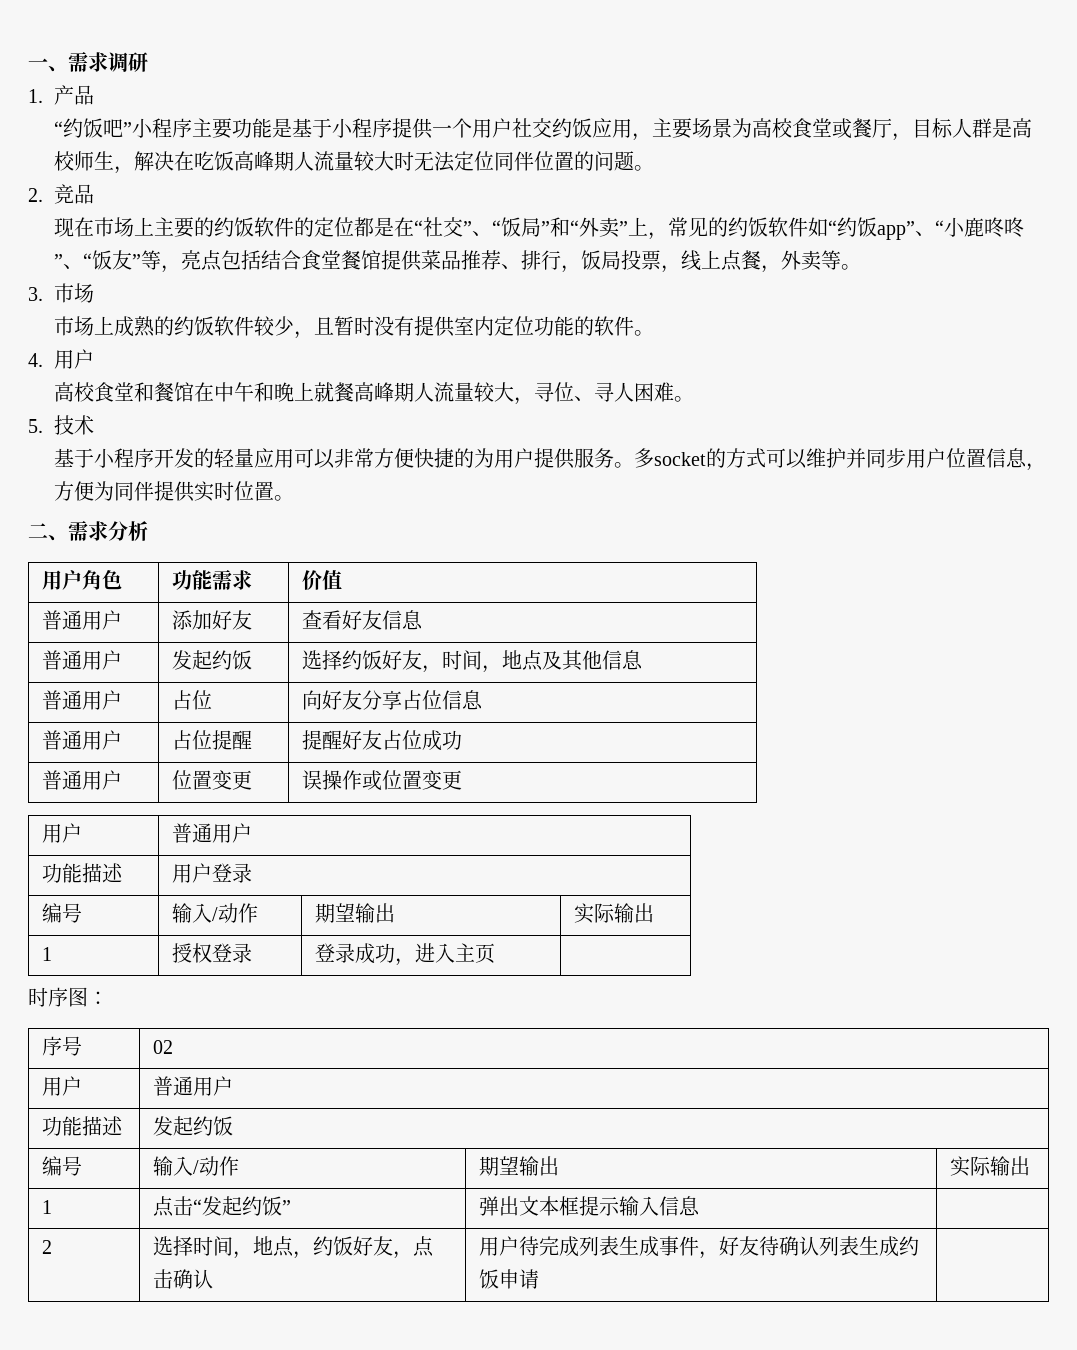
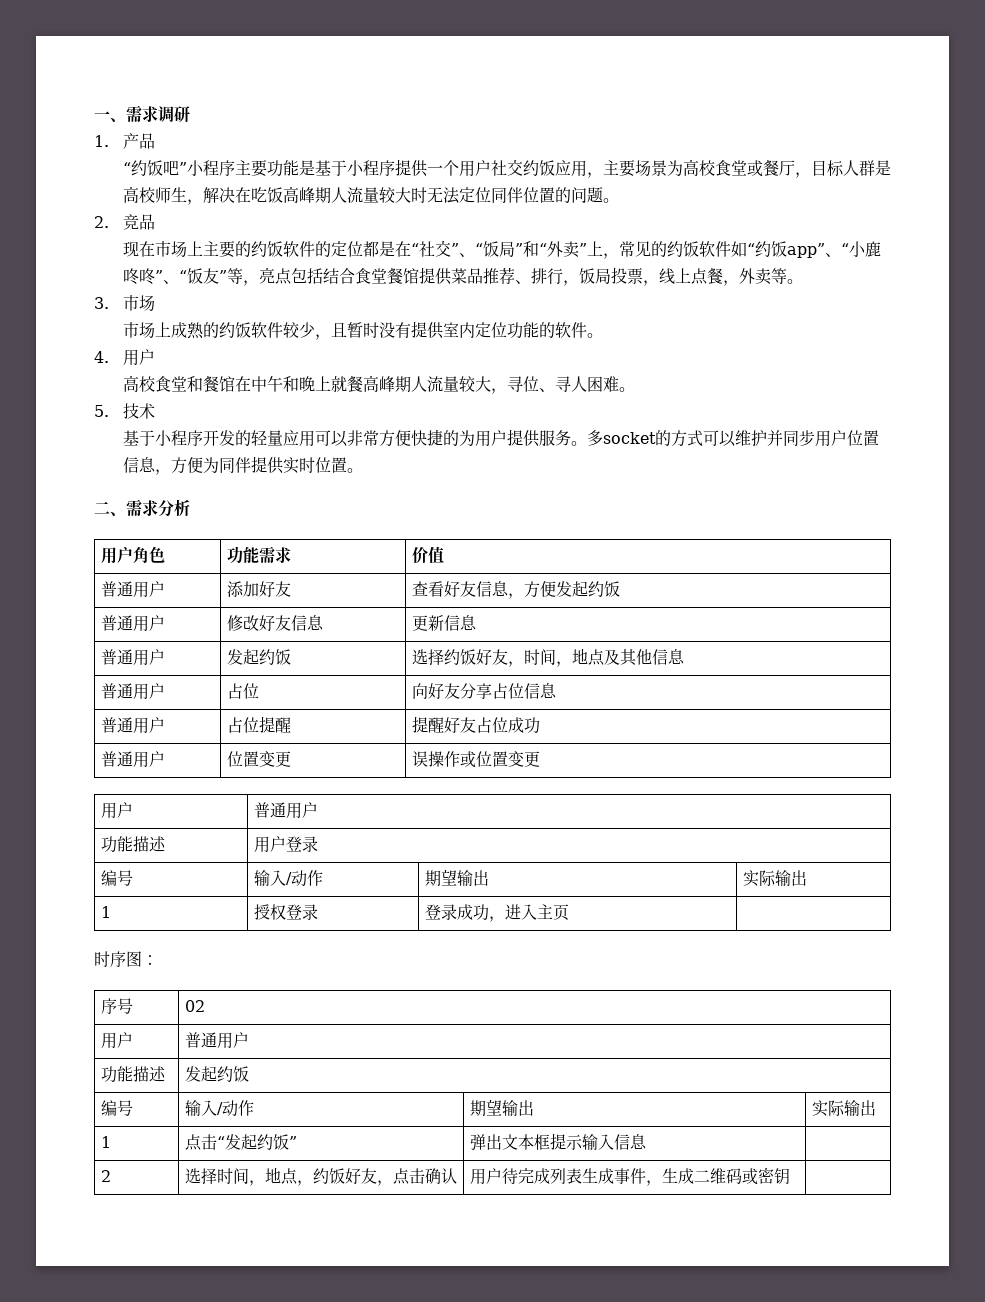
- 普通用户 | 添加好友 | 查看好友信息
+ 普通用户 | 添加好友 | 查看好友信息，方便发起约饭
+ 普通用户 | 修改好友信息 | 更新信息
- 2 | 选择时间，地点，约饭好友，点击确认 | 用户待完成列表生成事件，好友待确认列表生成约饭申请 |
+ 2 | 选择时间，地点，约饭好友，点击确认 | 用户待完成列表生成事件，生成二维码或密钥 |

